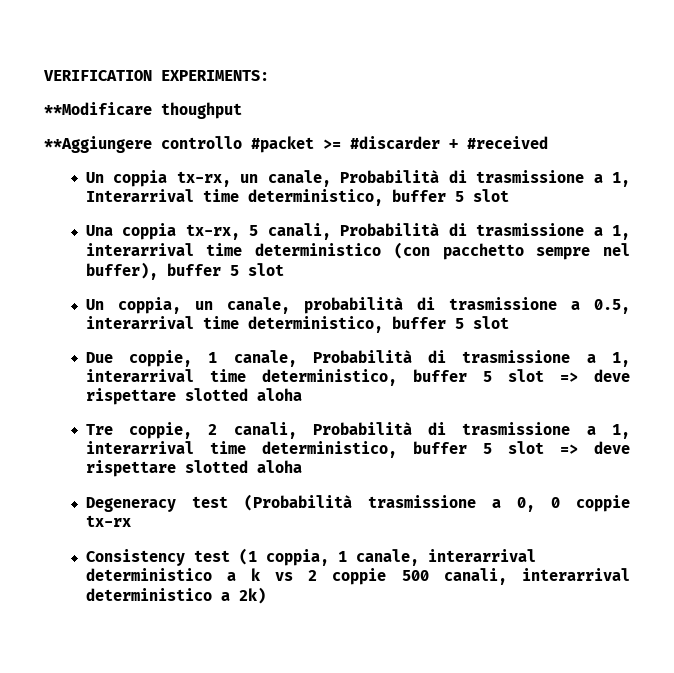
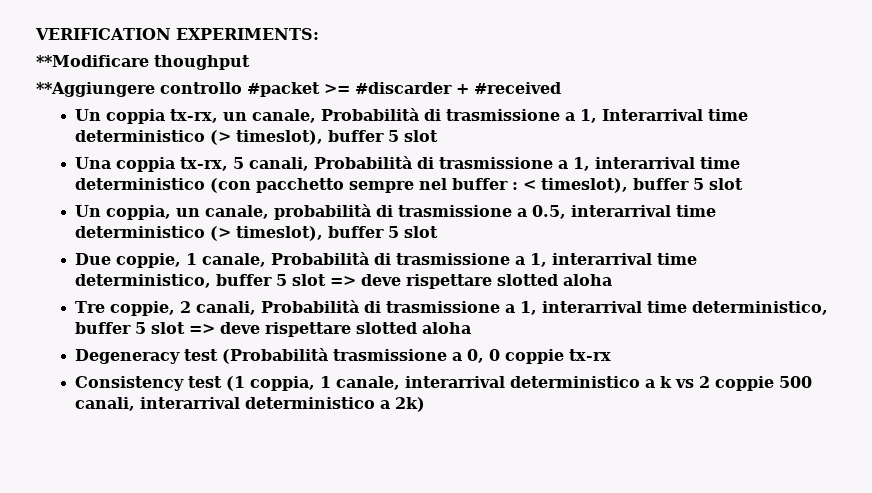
- Un coppia tx-rx, un canale, Probabilità di trasmissione a 1, Interarrival time deterministico, buffer 5 slot
+ Un coppia tx-rx, un canale, Probabilità di trasmissione a 1, Interarrival time deterministico (> timeslot), buffer 5 slot
- Una coppia tx-rx, 5 canali, Probabilità di trasmissione a 1, interarrival time deterministico (con pacchetto sempre nel buffer), buffer 5 slot
+ Una coppia tx-rx, 5 canali, Probabilità di trasmissione a 1, interarrival time deterministico (con pacchetto sempre nel buffer : < timeslot), buffer 5 slot
- Un coppia, un canale, probabilità di trasmissione a 0.5, interarrival time deterministico, buffer 5 slot
+ Un coppia, un canale, probabilità di trasmissione a 0.5, interarrival time deterministico (> timeslot), buffer 5 slot

